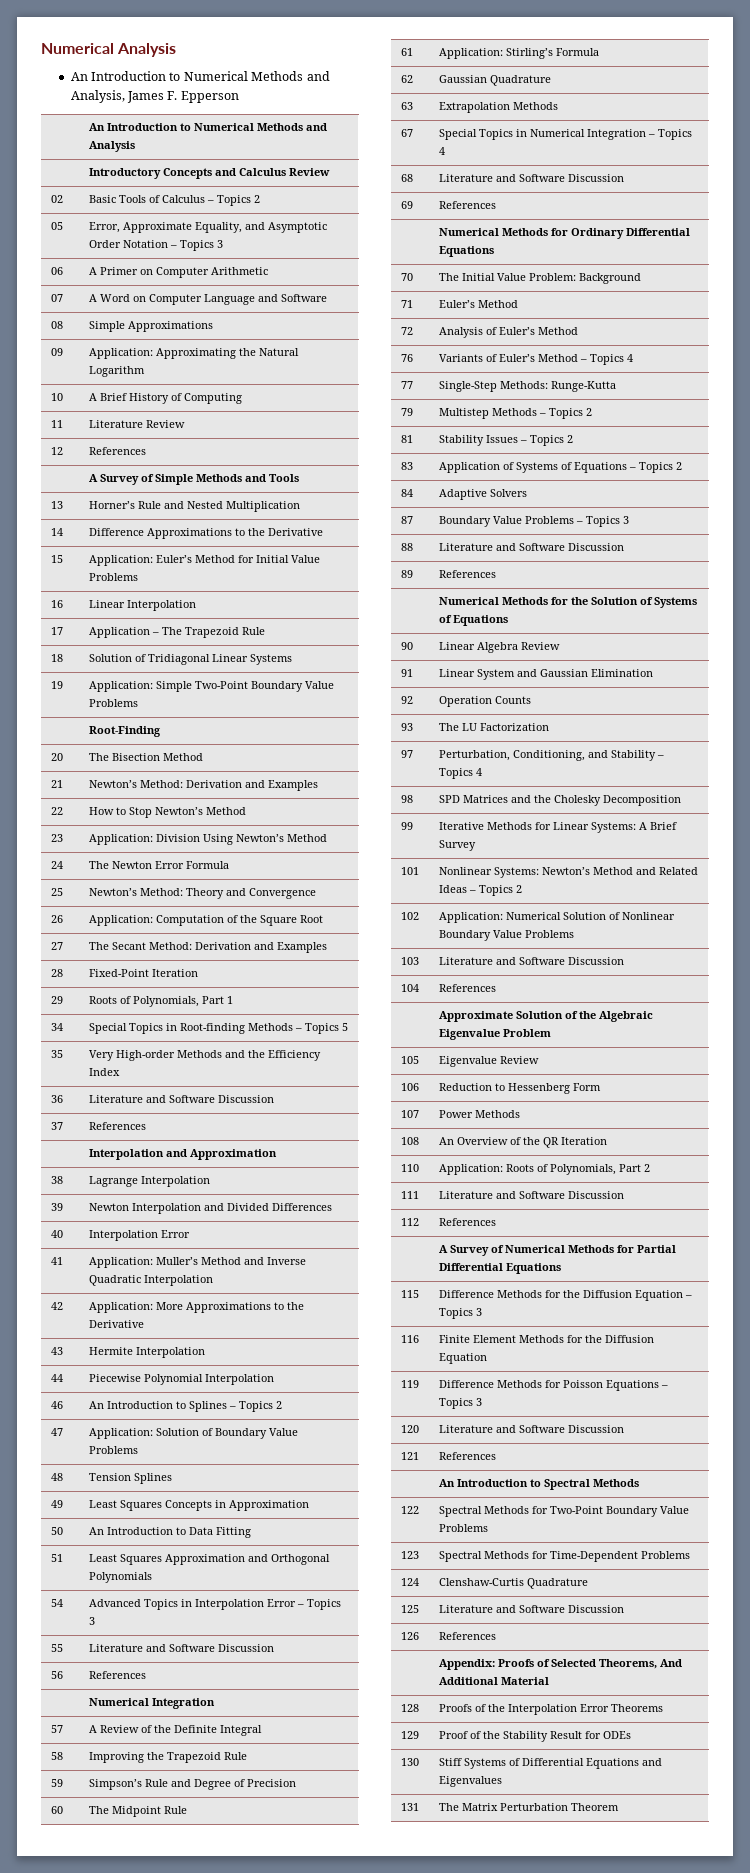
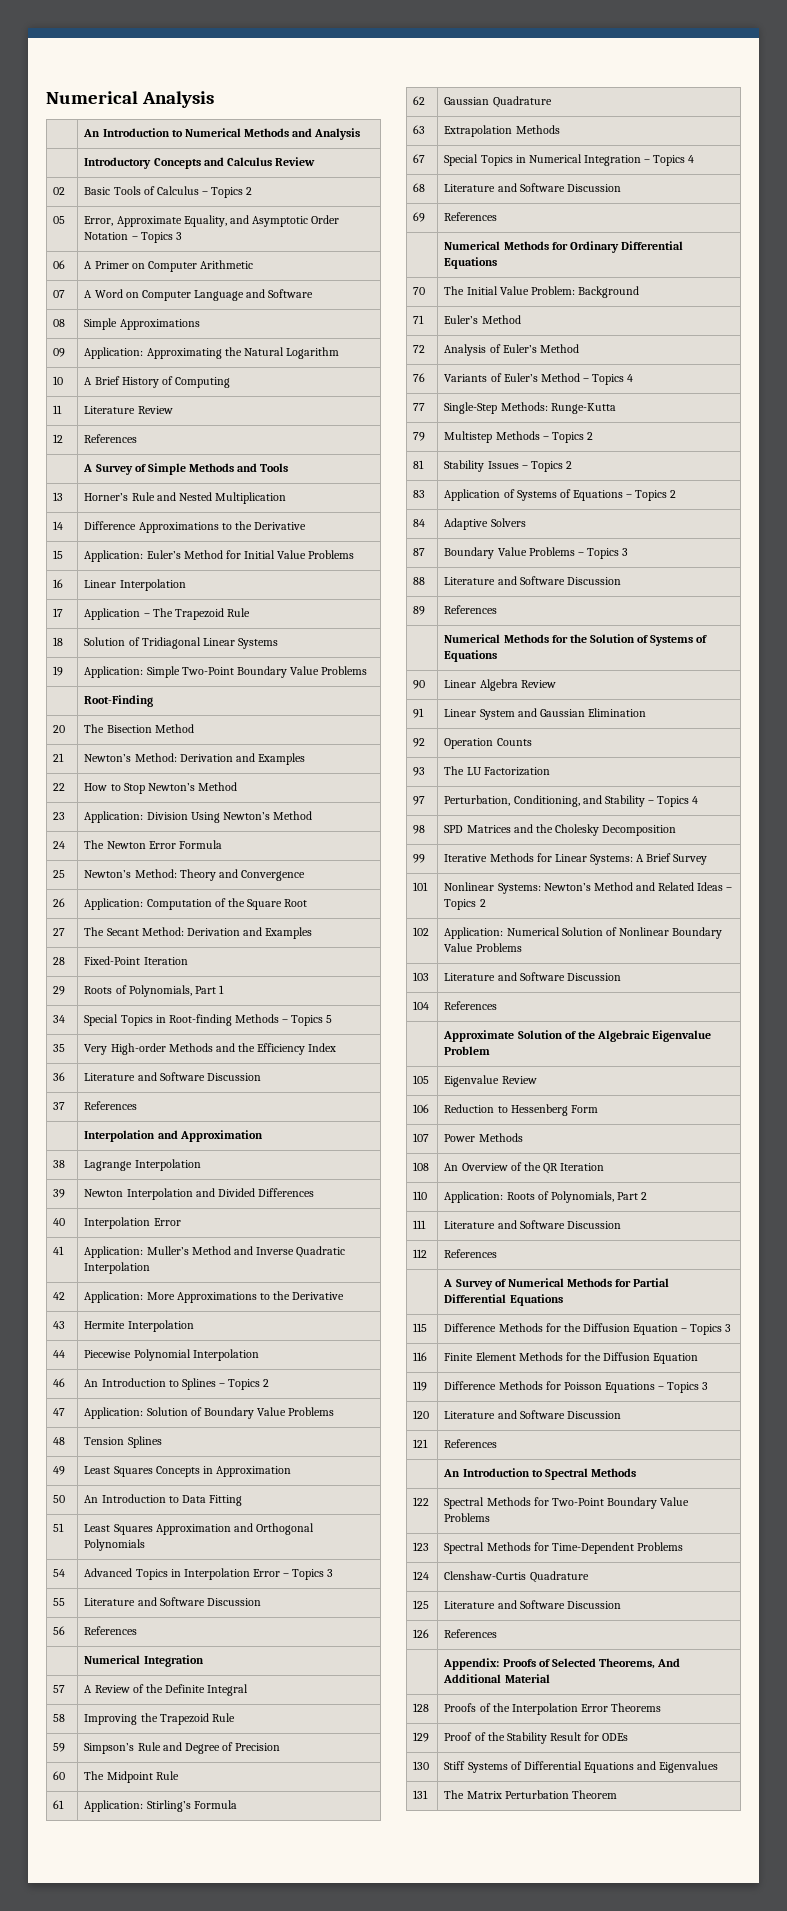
- An Introduction to Numerical Methods and Analysis, James F. Epperson

